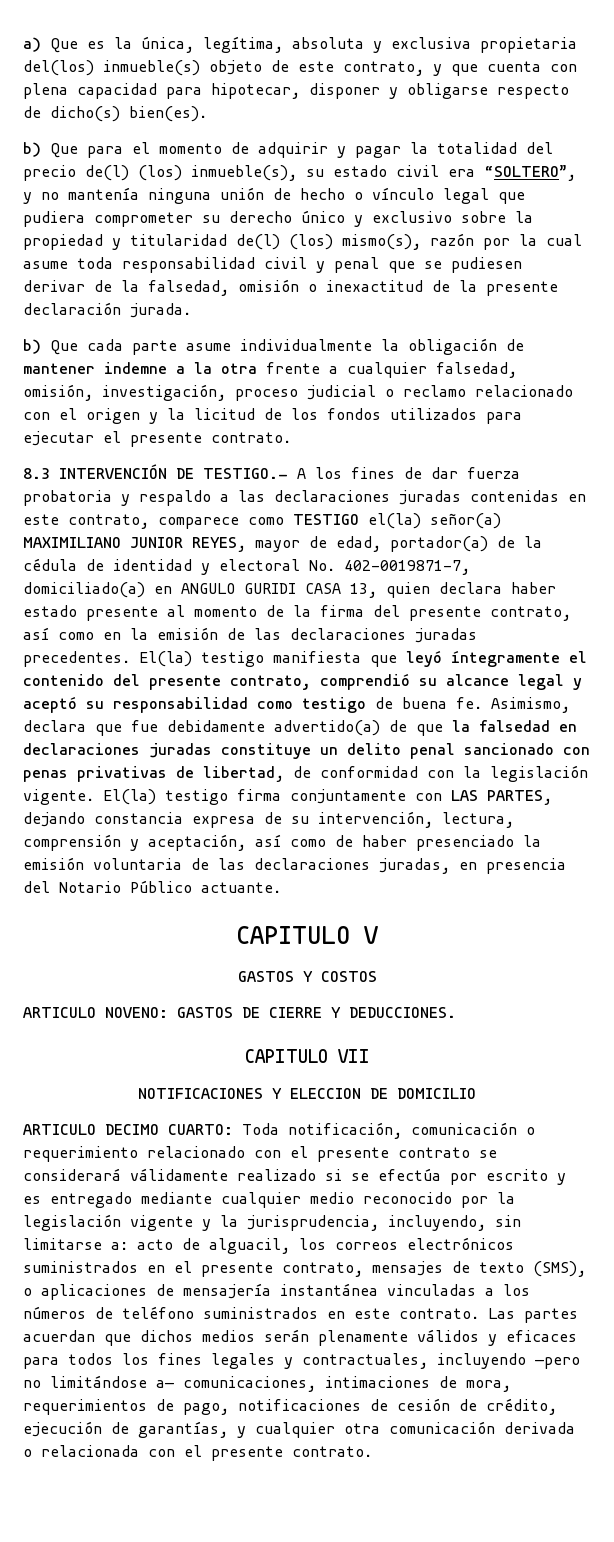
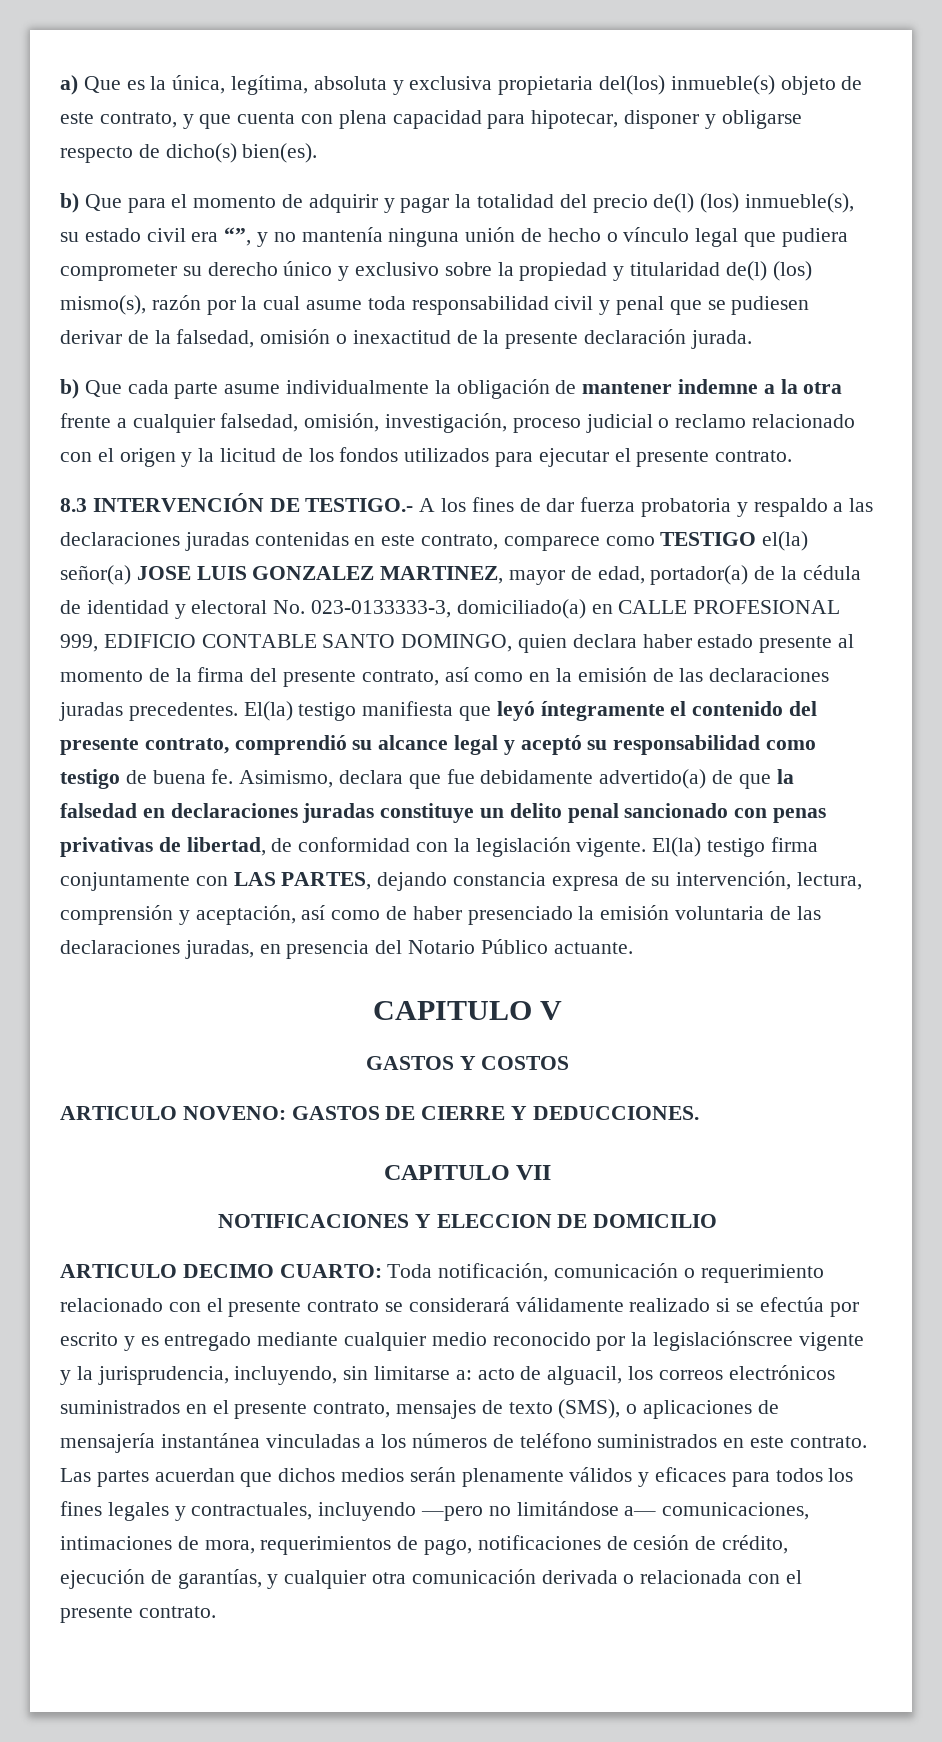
- b) Que para el momento de adquirir y pagar la totalidad del precio de(l) (los) inmueble(s), su estado civil era “SOLTERO”, y no mantenía ninguna unión de hecho o vínculo legal que pudiera comprometer su derecho único y exclusivo sobre la propiedad y titularidad de(l) (los) mismo(s), razón por la cual asume toda responsabilidad civil y penal que se pudiesen derivar de la falsedad, omisión o inexactitud de la presente declaración jurada.
+ b) Que para el momento de adquirir y pagar la totalidad del precio de(l) (los) inmueble(s), su estado civil era “”, y no mantenía ninguna unión de hecho o vínculo legal que pudiera comprometer su derecho único y exclusivo sobre la propiedad y titularidad de(l) (los) mismo(s), razón por la cual asume toda responsabilidad civil y penal que se pudiesen derivar de la falsedad, omisión o inexactitud de la presente declaración jurada.
- 8.3 INTERVENCIÓN DE TESTIGO.- A los fines de dar fuerza probatoria y respaldo a las declaraciones juradas contenidas en este contrato, comparece como TESTIGO el(la) señor(a) MAXIMILIANO JUNIOR REYES, mayor de edad, portador(a) de la cédula de identidad y electoral No. 402-0019871-7, domiciliado(a) en ANGULO GURIDI CASA 13, quien declara haber estado presente al momento de la firma del presente contrato, así como en la emisión de las declaraciones juradas precedentes.
+ 8.3 INTERVENCIÓN DE TESTIGO.- A los fines de dar fuerza probatoria y respaldo a las declaraciones juradas contenidas en este contrato, comparece como TESTIGO el(la) señor(a) JOSE LUIS GONZALEZ MARTINEZ, mayor de edad, portador(a) de la cédula de identidad y electoral No. 023-0133333-3, domiciliado(a) en CALLE PROFESIONAL 999, EDIFICIO CONTABLE SANTO DOMINGO, quien declara haber estado presente al momento de la firma del presente contrato, así como en la emisión de las declaraciones juradas precedentes.
- Toda notificación, comunicación o requerimiento relacionado con el presente contrato se considerará válidamente realizado si se efectúa por escrito y es entregado mediante cualquier medio reconocido por la legislación vigente y la jurisprudencia, incluyendo, sin limitarse a:
+ Toda notificación, comunicación o requerimiento relacionado con el presente contrato se considerará válidamente realizado si se efectúa por escrito y es entregado mediante cualquier medio reconocido por la legislaciónscree vigente y la jurisprudencia, incluyendo, sin limitarse a:

